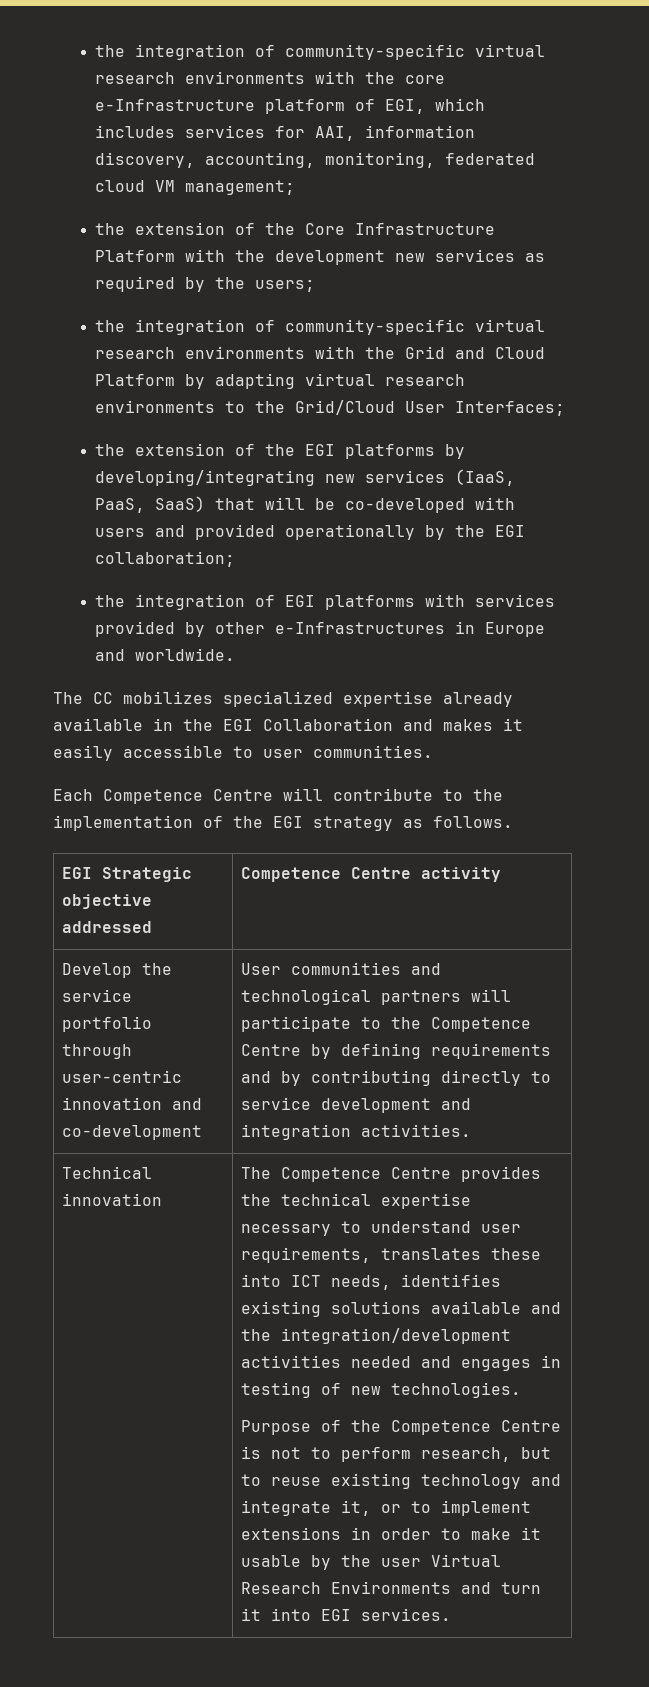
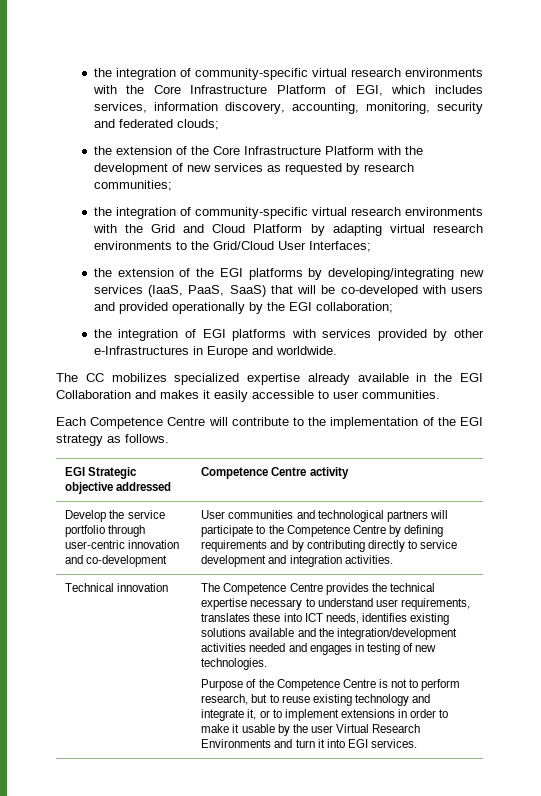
- the integration of community-specific virtual research environments with the core e-Infrastructure platform of EGI, which includes services for AAI, information discovery, accounting, monitoring, federated cloud VM management;
+ the integration of community-specific virtual research environments with the Core Infrastructure Platform of EGI, which includes services, information discovery, accounting, monitoring, security and federated clouds;
- the extension of the Core Infrastructure Platform with the development new services as required by the users;
+ the extension of the Core Infrastructure Platform with the development of new services as requested by research communities;

